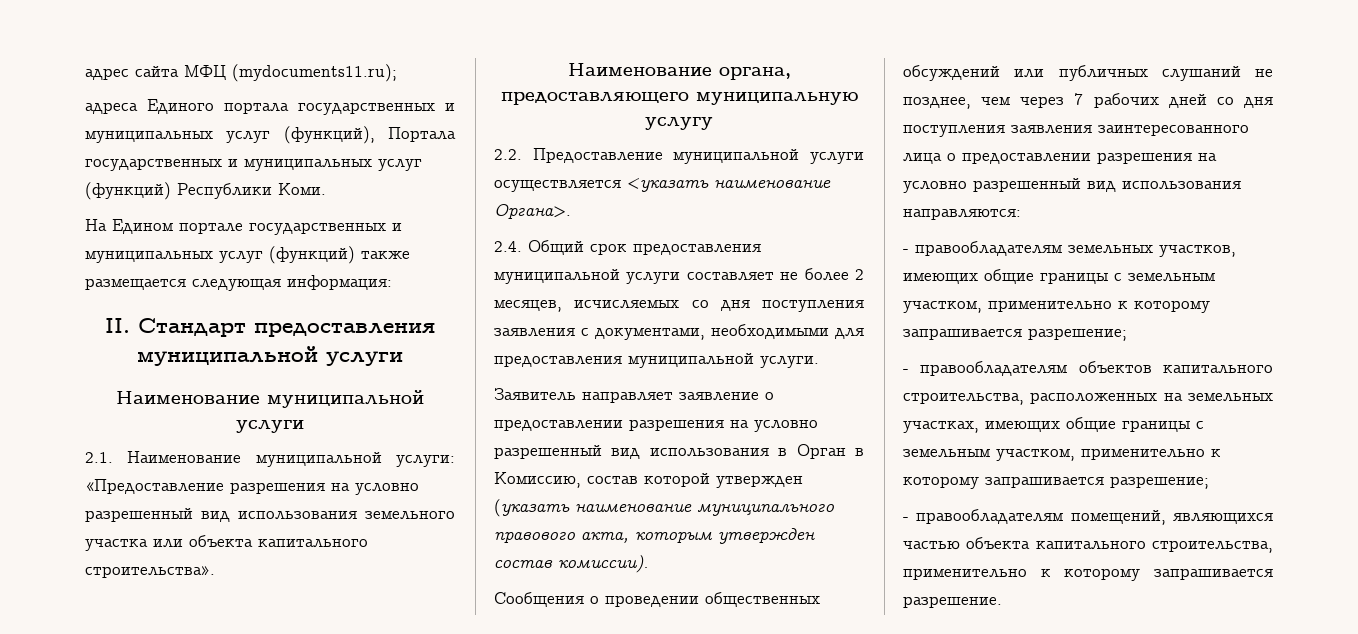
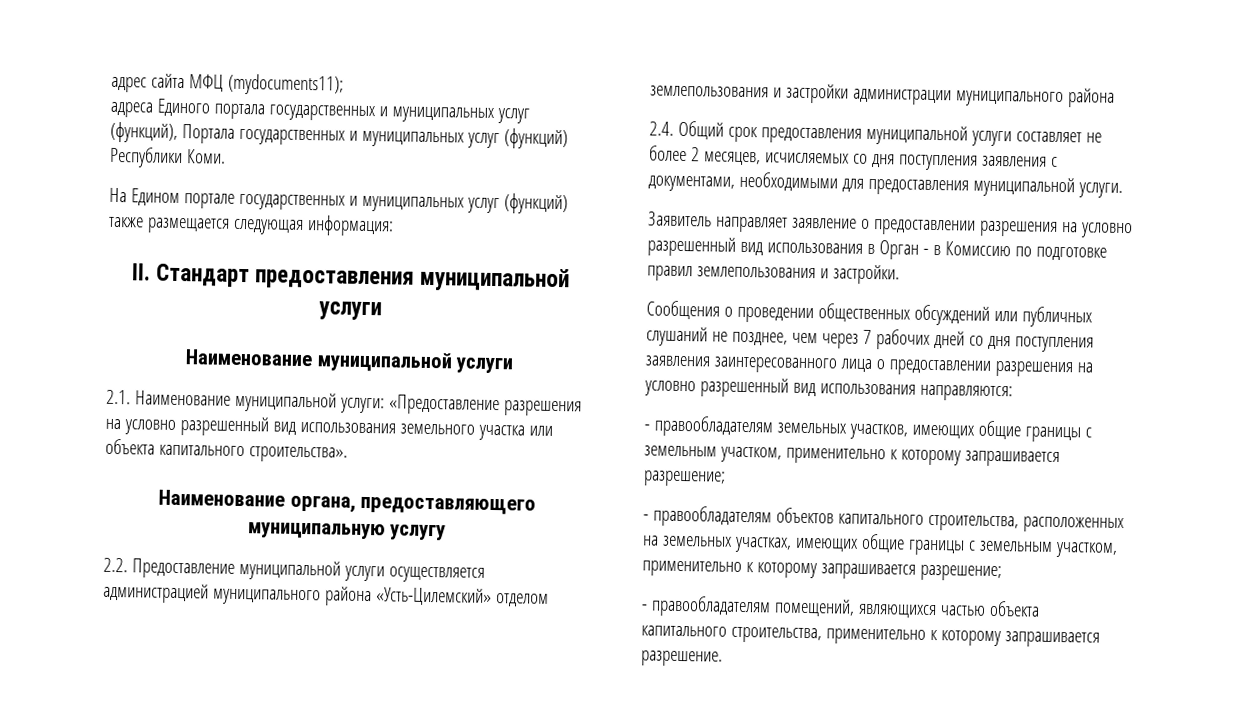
- адрес сайта МФЦ (mydocuments11.ru);
+ адрес сайта МФЦ (mydocuments11);
- 2.2. Предоставление муниципальной услуги осуществляется <указать наименование Органа>.
+ 2.2. Предоставление муниципальной услуги осуществляется администрацией муниципального района «Усть-Цилемский» отделом землепользования и застройки администрации муниципального района
- Заявитель направляет заявление о предоставлении разрешения на условно разрешенный вид использования в Орган в Комиссию, состав которой утвержден (указать наименование муниципального правового акта, которым утвержден состав комиссии).
+ Заявитель направляет заявление о предоставлении разрешения на условно разрешенный вид использования в Орган - в Комиссию по подготовке правил землепользования и застройки.

